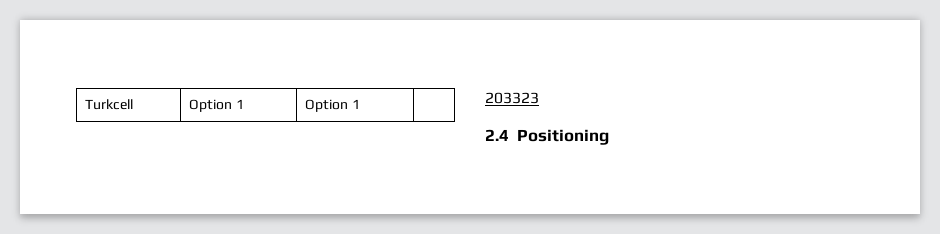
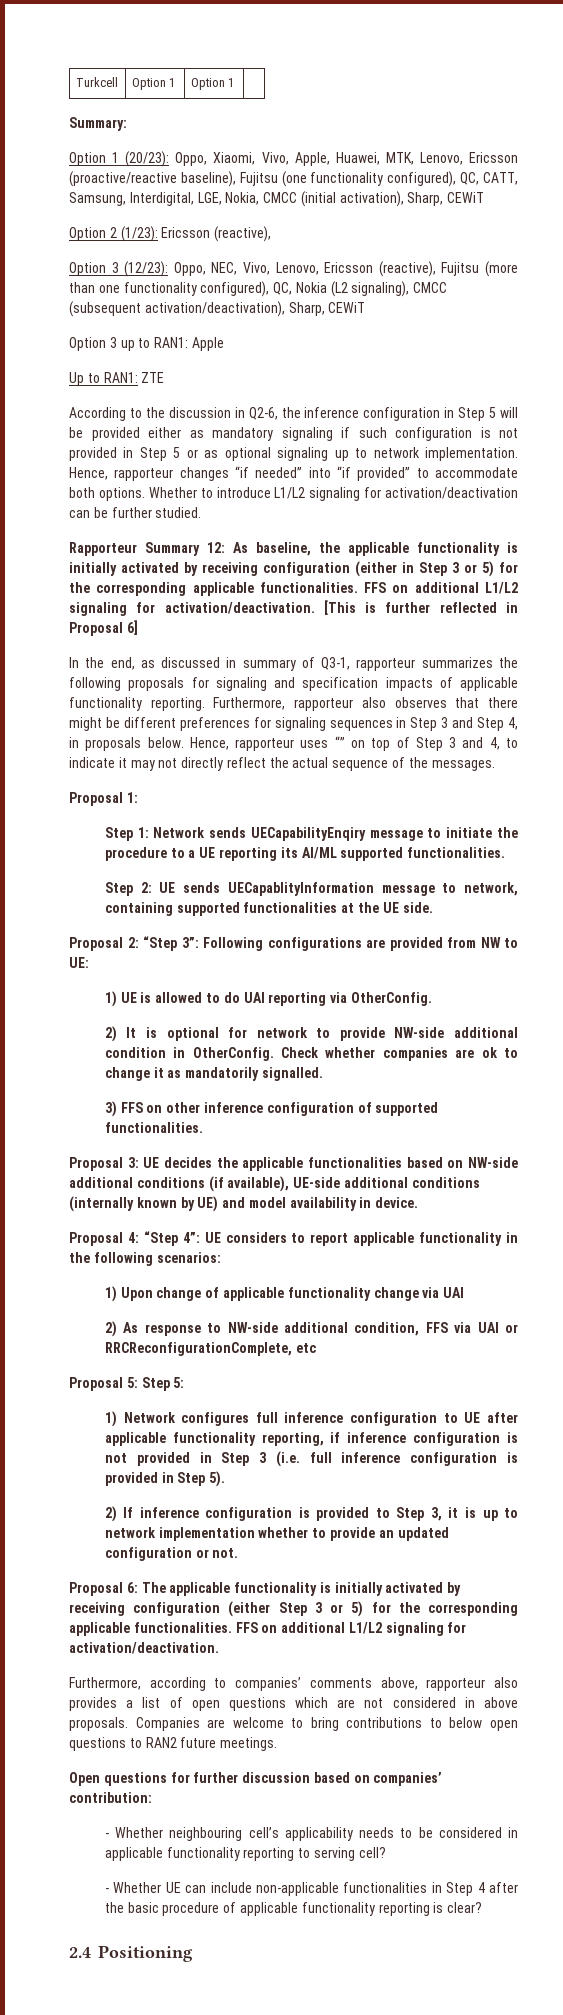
- 203323
+ Summary:
+ Option 1 (20/23): Oppo, Xiaomi, Vivo, Apple, Huawei, MTK, Lenovo, Ericsson (proactive/reactive baseline), Fujitsu (one functionality configured), QC, CATT, Samsung, Interdigital, LGE, Nokia, CMCC (initial activation), Sharp, CEWiT
+ Option 2 (1/23): Ericsson (reactive),
+ Option 3 (12/23): Oppo, NEC, Vivo, Lenovo, Ericsson (reactive), Fujitsu (more than one functionality configured), QC, Nokia (L2 signaling), CMCC (subsequent activation/deactivation), Sharp, CEWiT
+ Option 3 up to RAN1: Apple
+ Up to RAN1: ZTE
+ According to the discussion in Q2-6, the inference configuration in Step 5 will be provided either as mandatory signaling if such configuration is not provided in Step 5 or as optional signaling up to network implementation. Hence, rapporteur changes “if needed” into “if provided” to accommodate both options. Whether to introduce L1/L2 signaling for activation/deactivation can be further studied.
+ Rapporteur Summary 12: As baseline, the applicable functionality is initially activated by receiving configuration (either in Step 3 or 5) for the corresponding applicable functionalities. FFS on additional L1/L2 signaling for activation/deactivation. [This is further reflected in Proposal 6]
+ In the end, as discussed in summary of Q3-1, rapporteur summarizes the following proposals for signaling and specification impacts of applicable functionality reporting. Furthermore, rapporteur also observes that there might be different preferences for signaling sequences in Step 3 and Step 4, in proposals below. Hence, rapporteur uses “” on top of Step 3 and 4, to indicate it may not directly reflect the actual sequence of the messages.
+ Proposal 1:
+ Step 1: Network sends UECapabilityEnqiry message to initiate the procedure to a UE reporting its AI/ML supported functionalities.
+ Step 2: UE sends UECapablityInformation message to network, containing supported functionalities at the UE side.
+ Proposal 2: “Step 3”: Following configurations are provided from NW to UE:
+ 1) UE is allowed to do UAI reporting via OtherConfig.
+ 2) It is optional for network to provide NW-side additional condition in OtherConfig. Check whether companies are ok to change it as mandatorily signalled.
+ 3) FFS on other inference configuration of supported functionalities.
+ Proposal 3: UE decides the applicable functionalities based on NW-side additional conditions (if available), UE-side additional conditions (internally known by UE) and model availability in device.
+ Proposal 4: “Step 4”: UE considers to report applicable functionality in the following scenarios:
+ 1) Upon change of applicable functionality change via UAI
+ 2) As response to NW-side additional condition, FFS via UAI or RRCReconfigurationComplete, etc
+ Proposal 5: Step 5:
+ 1) Network configures full inference configuration to UE after applicable functionality reporting, if inference configuration is not provided in Step 3 (i.e. full inference configuration is provided in Step 5).
+ 2) If inference configuration is provided to Step 3, it is up to network implementation whether to provide an updated configuration or not.
+ Proposal 6: The applicable functionality is initially activated by receiving configuration (either Step 3 or 5) for the corresponding applicable functionalities. FFS on additional L1/L2 signaling for activation/deactivation.
+ Furthermore, according to companies’ comments above, rapporteur also provides a list of open questions which are not considered in above proposals. Companies are welcome to bring contributions to below open questions to RAN2 future meetings.
+ Open questions for further discussion based on companies’ contribution:
+ - Whether neighbouring cell’s applicability needs to be considered in applicable functionality reporting to serving cell?
+ - Whether UE can include non-applicable functionalities in Step 4 after the basic procedure of applicable functionality reporting is clear?

